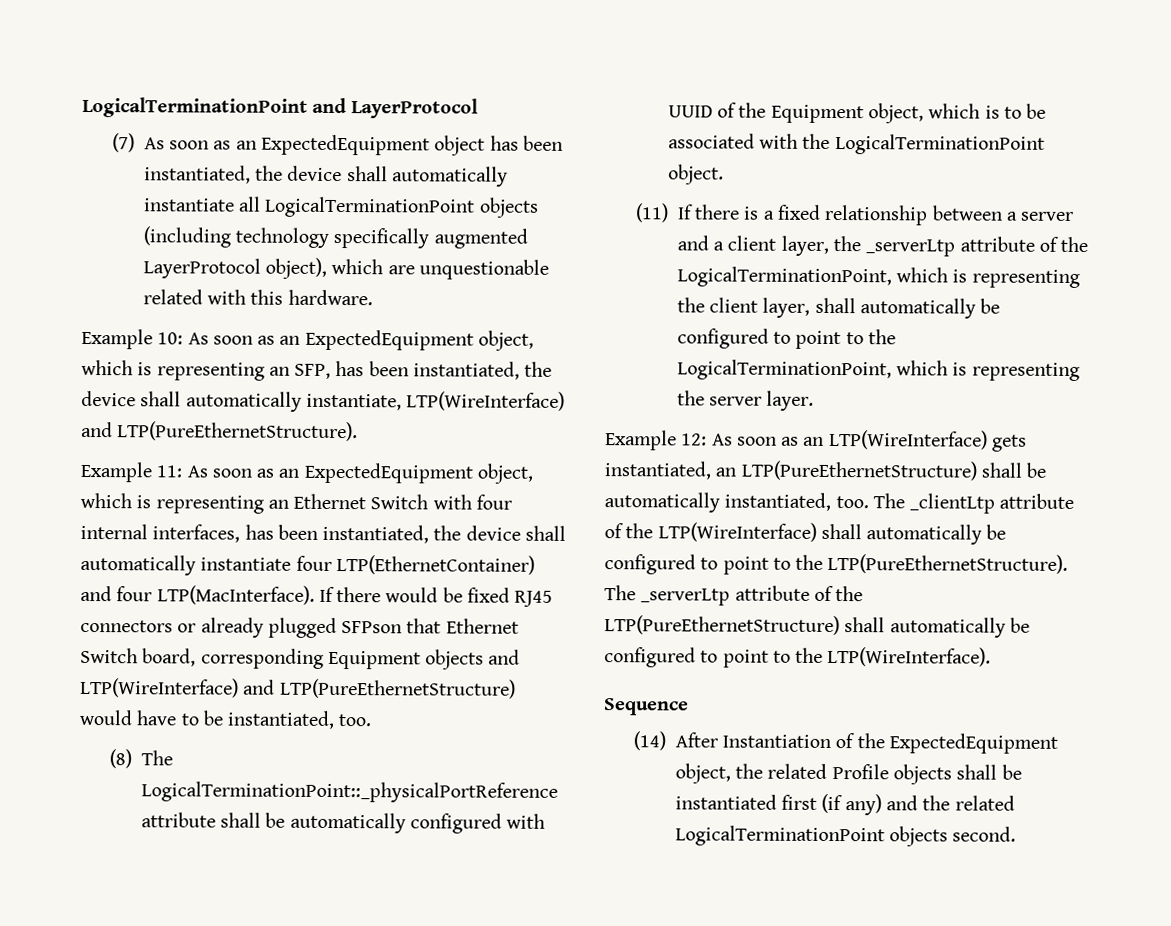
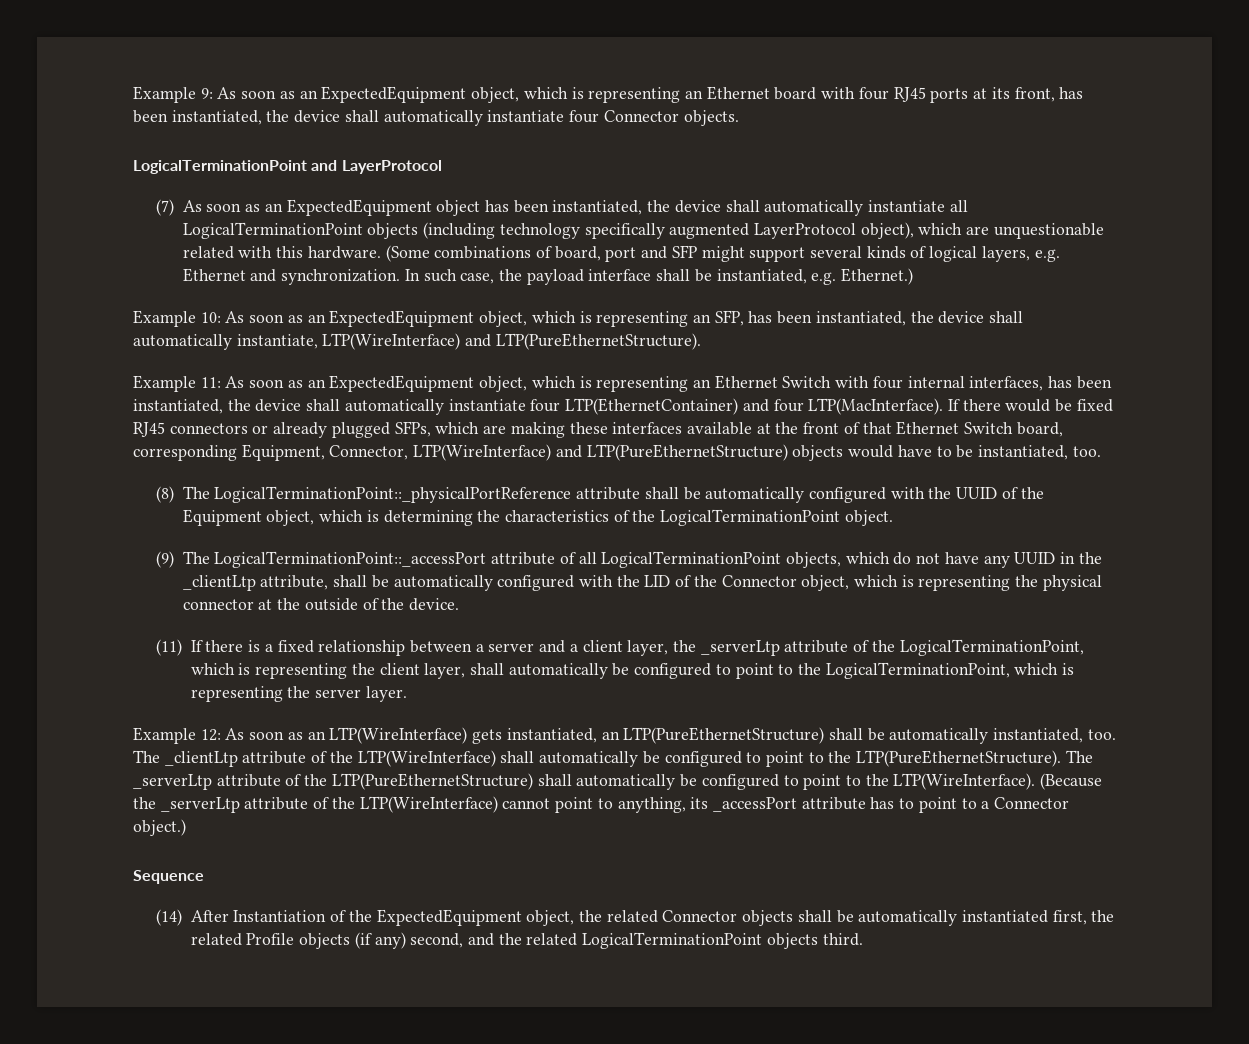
+ Example 9: As soon as an ExpectedEquipment object, which is representing an Ethernet board with four RJ45 ports at its front, has been instantiated, the device shall automatically instantiate four Connector objects.
+ (Some combinations of board, port and SFP might support several kinds of logical layers, e.g. Ethernet and synchronization. In such case, the payload interface shall be instantiated, e.g. Ethernet.)
- If there would be fixed RJ45 connectors or already plugged SFPson that Ethernet Switch board, corresponding Equipment objects and LTP(WireInterface) and LTP(PureEthernetStructure) would have to be instantiated, too.
+ If there would be fixed RJ45 connectors or already plugged SFPs, which are making these interfaces available at the front of that Ethernet Switch board, corresponding Equipment, Connector, LTP(WireInterface) and LTP(PureEthernetStructure) objects would have to be instantiated, too.
- (8) The LogicalTerminationPoint::_physicalPortReference attribute shall be automatically configured with UUID of the Equipment object, which is to be associated with the LogicalTerminationPoint object.
+ (8) The LogicalTerminationPoint::_physicalPortReference attribute shall be automatically configured with the UUID of the Equipment object, which is determining the characteristics of the LogicalTerminationPoint object.
+ (9) The LogicalTerminationPoint::_accessPort attribute of all LogicalTerminationPoint objects, which do not have any UUID in the _clientLtp attribute, shall be automatically configured with the LID of the Connector object, which is representing the physical connector at the outside of the device.
+ (Because the _serverLtp attribute of the LTP(WireInterface) cannot point to anything, its _accessPort attribute has to point to a Connector object.)
- (14) After Instantiation of the ExpectedEquipment object, the related Profile objects shall be instantiated first (if any) and the related LogicalTerminationPoint objects second.
+ (14) After Instantiation of the ExpectedEquipment object, the related Connector objects shall be automatically instantiated first, the related Profile objects (if any) second, and the related LogicalTerminationPoint objects third.

